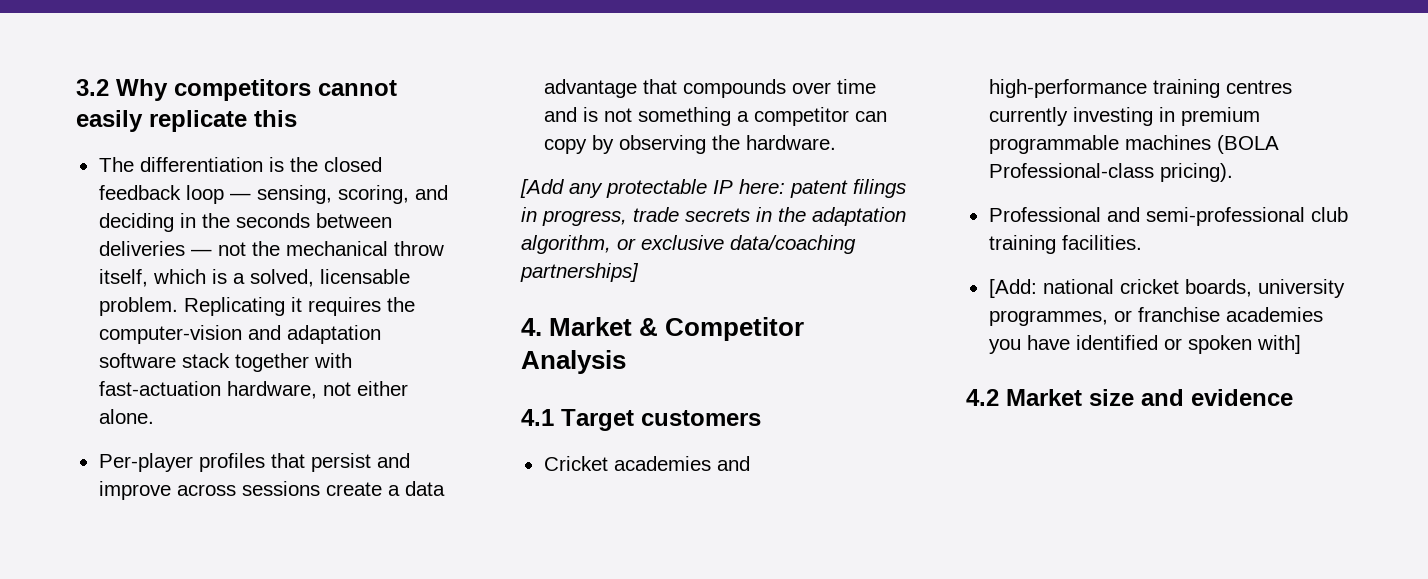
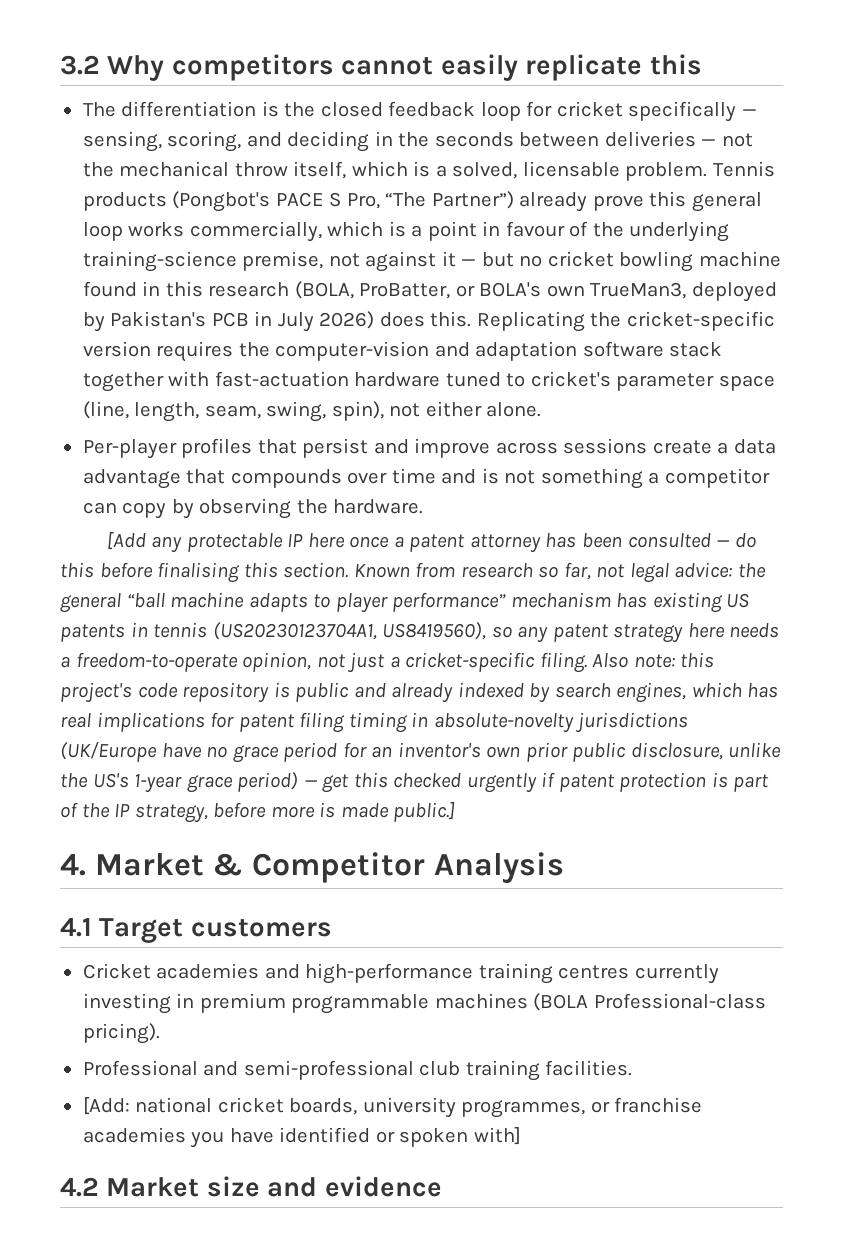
- The differentiation is the closed feedback loop — sensing, scoring, and deciding in the seconds between deliveries — not the mechanical throw itself, which is a solved, licensable problem.
+ The differentiation is the closed feedback loop for cricket specifically — sensing, scoring, and deciding in the seconds between deliveries — not the mechanical throw itself, which is a solved, licensable problem.
- Replicating it requires the computer-vision and adaptation software stack together with fast-actuation hardware, not either alone.
+ Tennis products (Pongbot's PACE S Pro, “The Partner”) already prove this general loop works commercially, which is a point in favour of the underlying training-science premise, not against it — but no cricket bowling machine found in this research (BOLA, ProBatter, or BOLA's own TrueMan3, deployed by Pakistan's PCB in July 2026) does this. Replicating the cricket-specific version requires the computer-vision and adaptation software stack together with fast-actuation hardware tuned to cricket's parameter space (line, length, seam, swing, spin), not either alone.
- [Add any protectable IP here: patent filings in progress, trade secrets in the adaptation algorithm, or exclusive data/coaching partnerships]
+ [Add any protectable IP here once a patent attorney has been consulted — do this before finalising this section. Known from research so far, not legal advice: the general “ball machine adapts to player performance” mechanism has existing US patents in tennis (US20230123704A1, US8419560), so any patent strategy here needs a freedom-to-operate opinion, not just a cricket-specific filing. Also note: this project's code repository is public and already indexed by search engines, which has real implications for patent filing timing in absolute-novelty jurisdictions (UK/Europe have no grace period for an inventor's own prior public disclosure, unlike the US's 1-year grace period) — get this checked urgently if patent protection is part of the IP strategy, before more is made public.]

